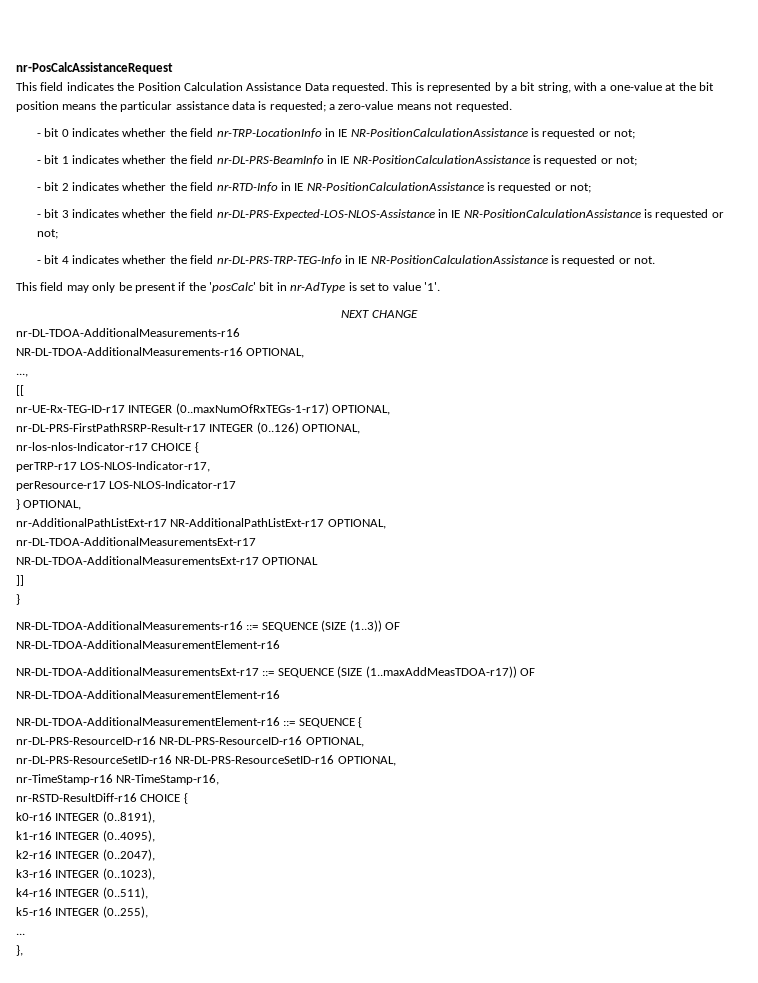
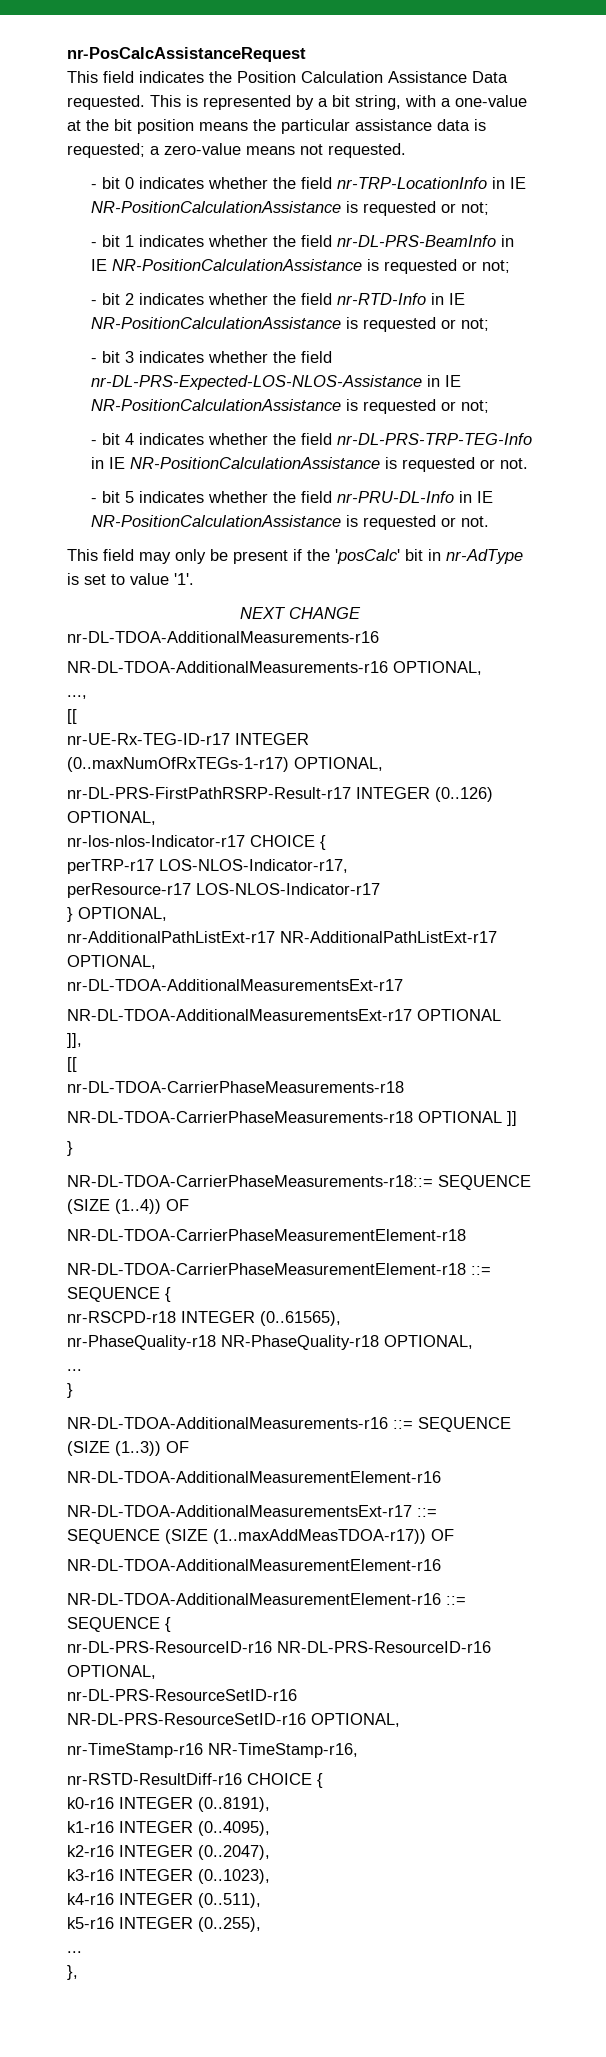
+ - bit 5 indicates whether the field nr-PRU-DL-Info in IE NR-PositionCalculationAssistance is requested or not.
- ]]
+ ]],
+ [[
+ nr-DL-TDOA-CarrierPhaseMeasurements-r18
+ NR-DL-TDOA-CarrierPhaseMeasurements-r18 OPTIONAL ]]
+ }
+ NR-DL-TDOA-CarrierPhaseMeasurements-r18::= SEQUENCE (SIZE (1..4)) OF
+ NR-DL-TDOA-CarrierPhaseMeasurementElement-r18
+ NR-DL-TDOA-CarrierPhaseMeasurementElement-r18 ::= SEQUENCE {
+ nr-RSCPD-r18 INTEGER (0..61565),
+ nr-PhaseQuality-r18 NR-PhaseQuality-r18 OPTIONAL,
+ ...

